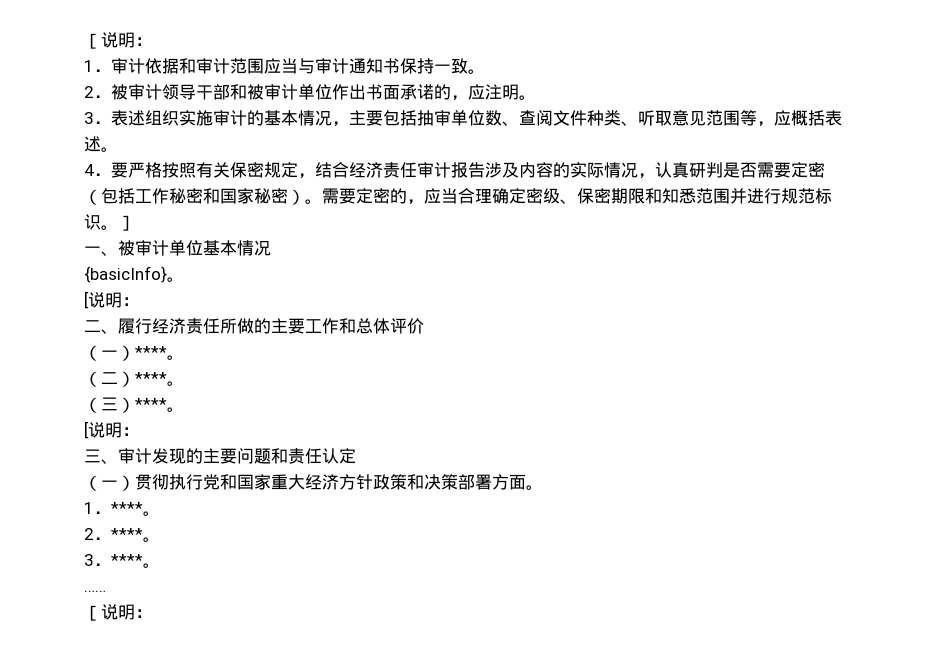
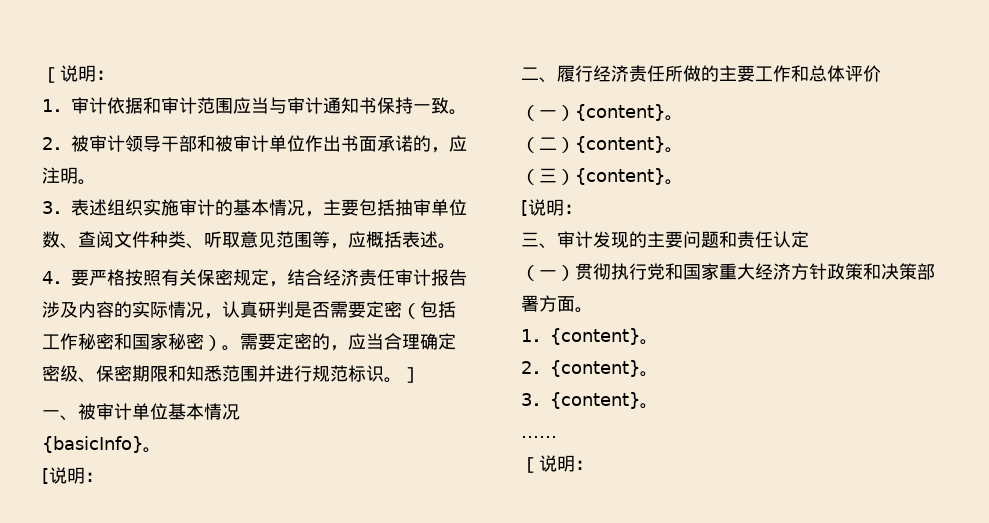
- （一）****。
+ （一）{content}。
- （二）****。
+ （二）{content}。
- （三）****。
+ （三）{content}。
- 1．****。
- 2．****。
- 3．****。
+ 1．{content}。
+ 2．{content}。
+ 3．{content}。

